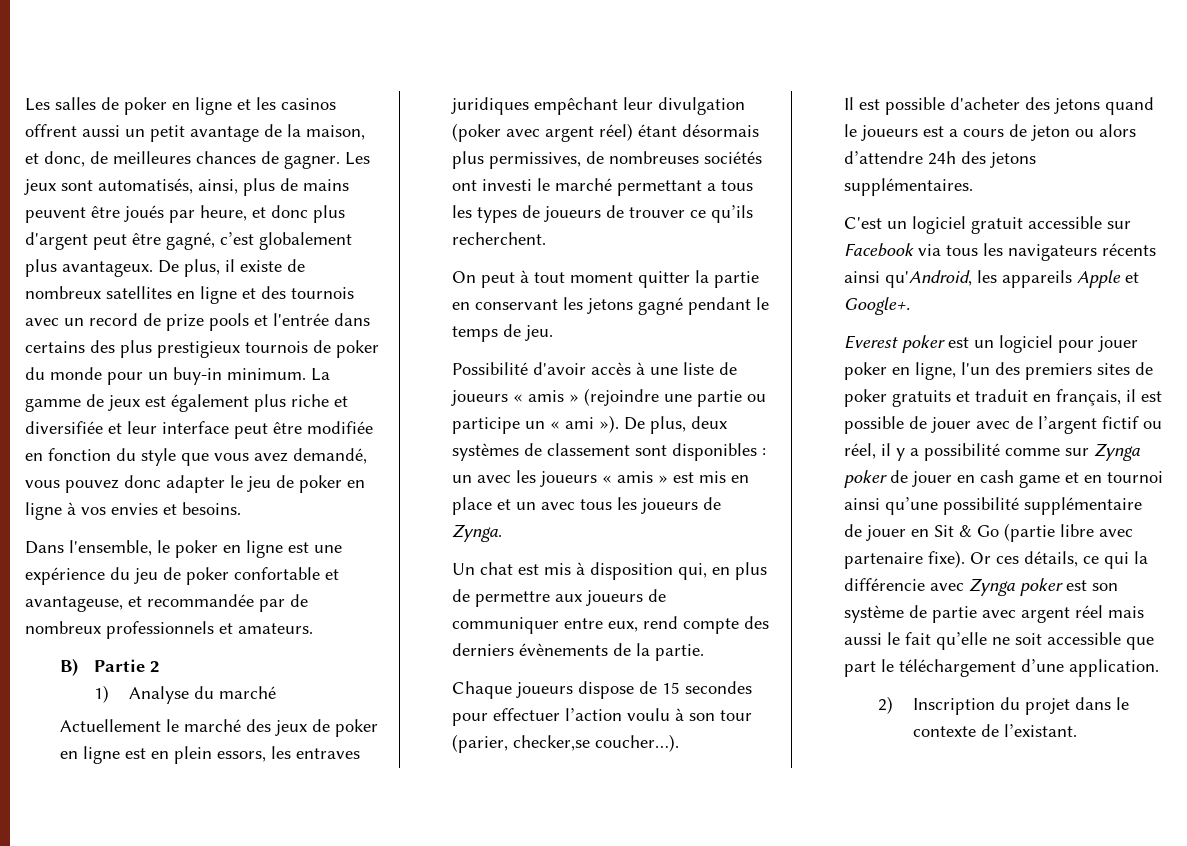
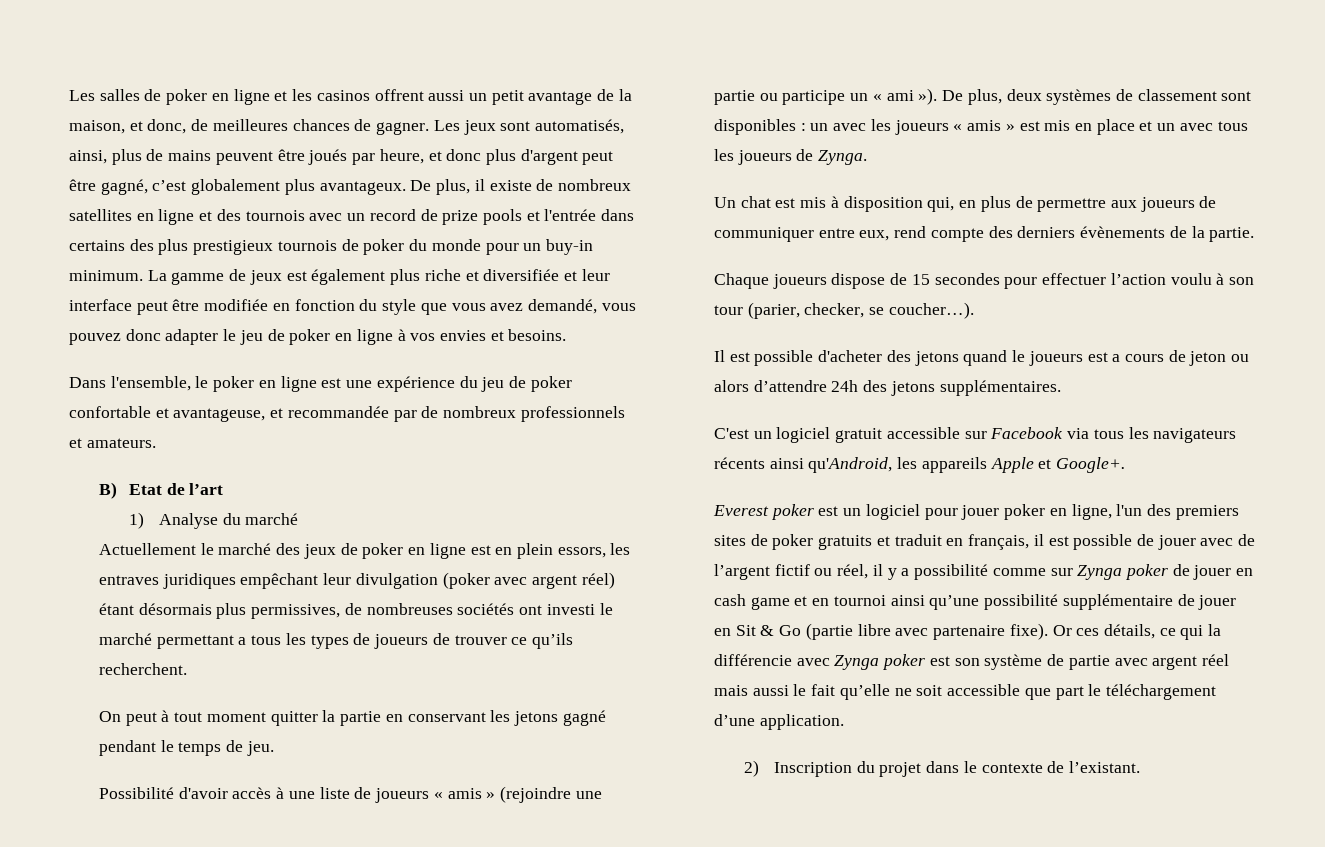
- B) Partie 2
+ B) Etat de l’art
- Chaque joueurs dispose de 15 secondes pour effectuer l’action voulu à son tour (parier, checker,se coucher…).
+ Chaque joueurs dispose de 15 secondes pour effectuer l’action voulu à son tour (parier, checker, se coucher…).

